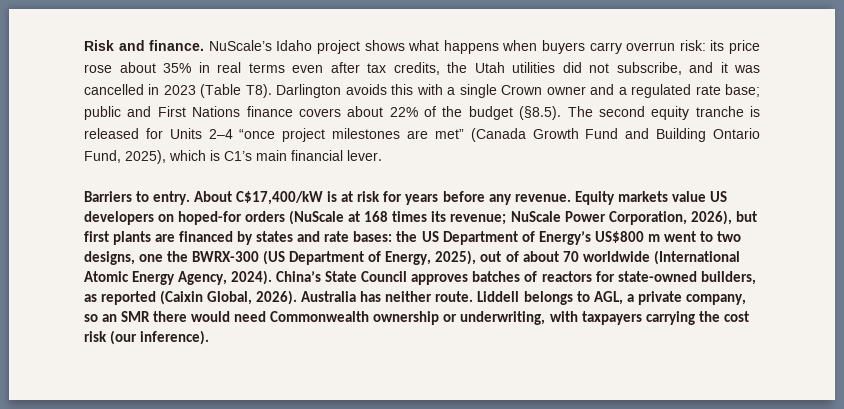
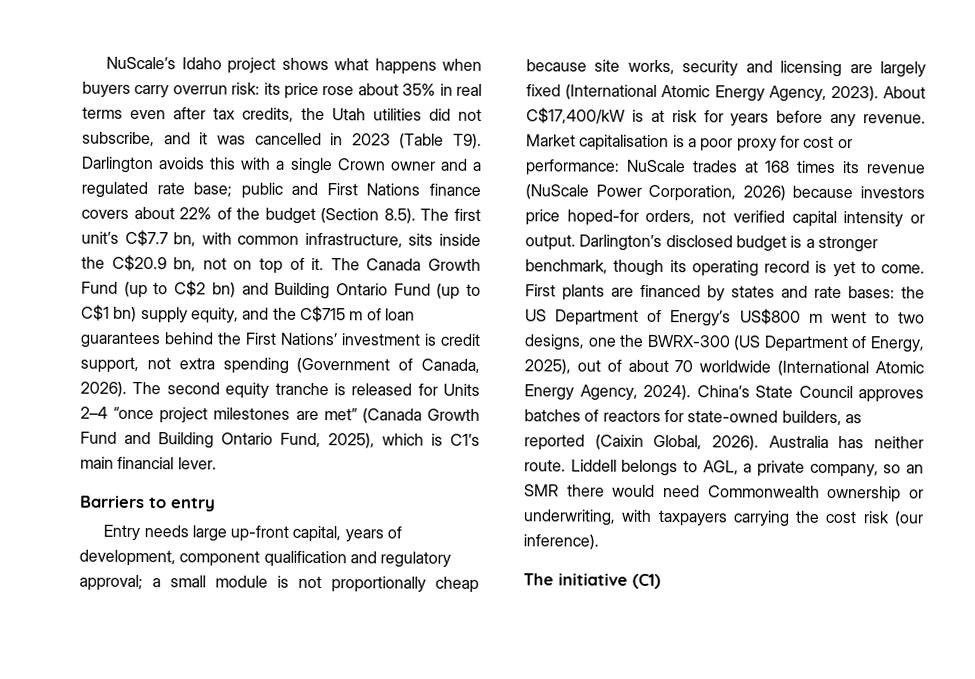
- Risk and finance.
- its price rose about 35% in real terms even after tax credits, the Utah utilities did not subscribe, and it was cancelled in 2023 (Table T8). Darlington avoids this with a single Crown owner and a regulated rate base;
+ its price rose about 35% in real terms even after tax credits, the Utah utilities did not subscribe, and it was cancelled in 2023 (Table T9). Darlington avoids this with a single Crown owner and a regulated rate base;
- public and First Nations finance covers about 22% of the budget (§8.5). The second equity tranche is released for Units 2–4 “once project milestones are met” (Canada Growth Fund and Building Ontario Fund, 2025), which is C1’s main financial lever.
+ public and First Nations finance covers about 22% of the budget (Section 8.5). The first unit’s C$7.7 bn, with common infrastructure, sits inside the C$20.9 bn, not on top of it. The Canada Growth Fund (up to C$2 bn) and Building Ontario Fund (up to C$1 bn) supply equity, and the C$715 m of loan guarantees behind the First Nations’ investment is credit support, not extra spending (Government of Canada, 2026). The second equity tranche is released for Units 2–4 “once project milestones are met” (Canada Growth Fund and Building Ontario Fund, 2025), which is C1’s main financial lever.
- Barriers to entry.
+ Barriers to entry
+ Entry needs large up-front capital, years of development, component qualification and regulatory approval; a small module is not proportionally cheap because site works, security and licensing are largely fixed (International Atomic Energy Agency, 2023).
- Equity markets value US developers on hoped-for orders (NuScale at 168 times its revenue; NuScale Power Corporation, 2026), but first plants are financed by states and rate bases: the US Department of Energy’s US$800 m went to two designs, one the BWRX-300 (US Department of Energy, 2025), out of about 70 worldwide (International Atomic Energy Agency, 2024).
+ Market capitalisation is a poor proxy for cost or performance: NuScale trades at 168 times its revenue (NuScale Power Corporation, 2026) because investors price hoped-for orders, not verified capital intensity or output. Darlington’s disclosed budget is a stronger benchmark, though its operating record is yet to come. First plants are financed by states and rate bases: the US Department of Energy’s US$800 m went to two designs, one the BWRX-300 (US Department of Energy, 2025), out of about 70 worldwide (International Atomic Energy Agency, 2024).
+ The initiative (C1)

